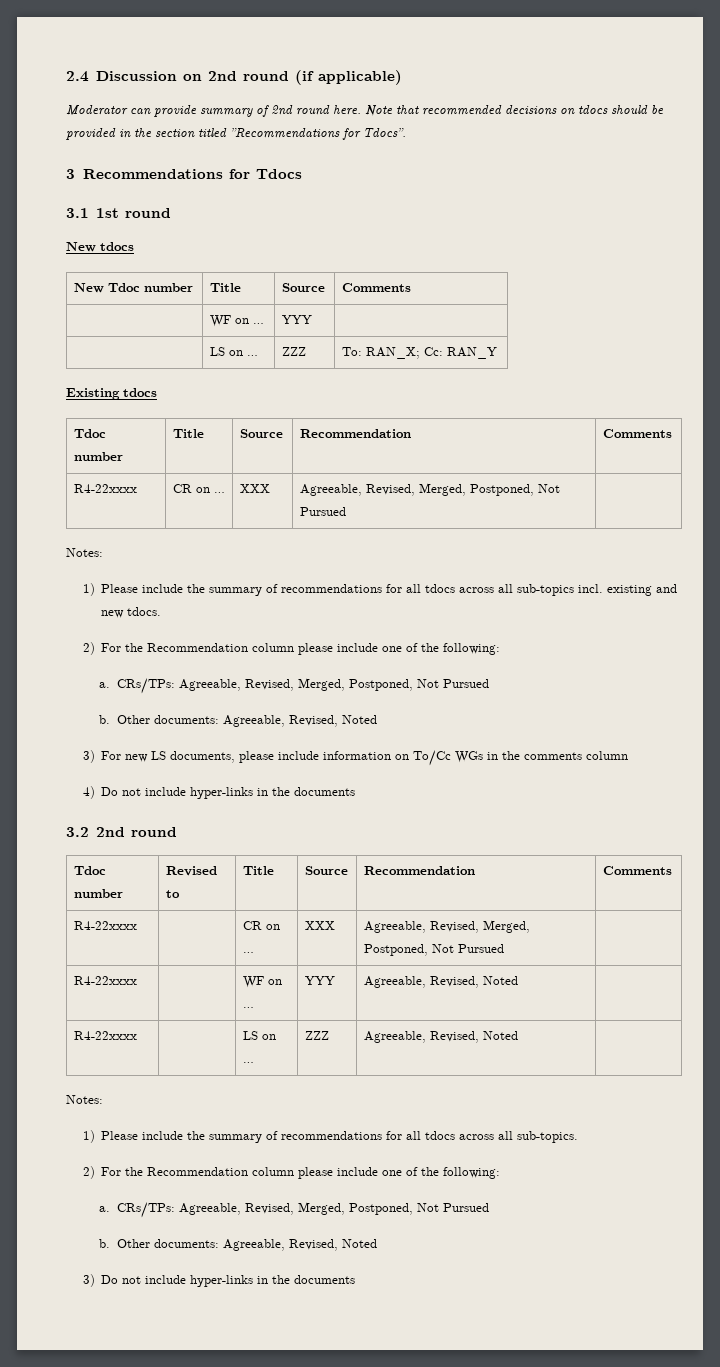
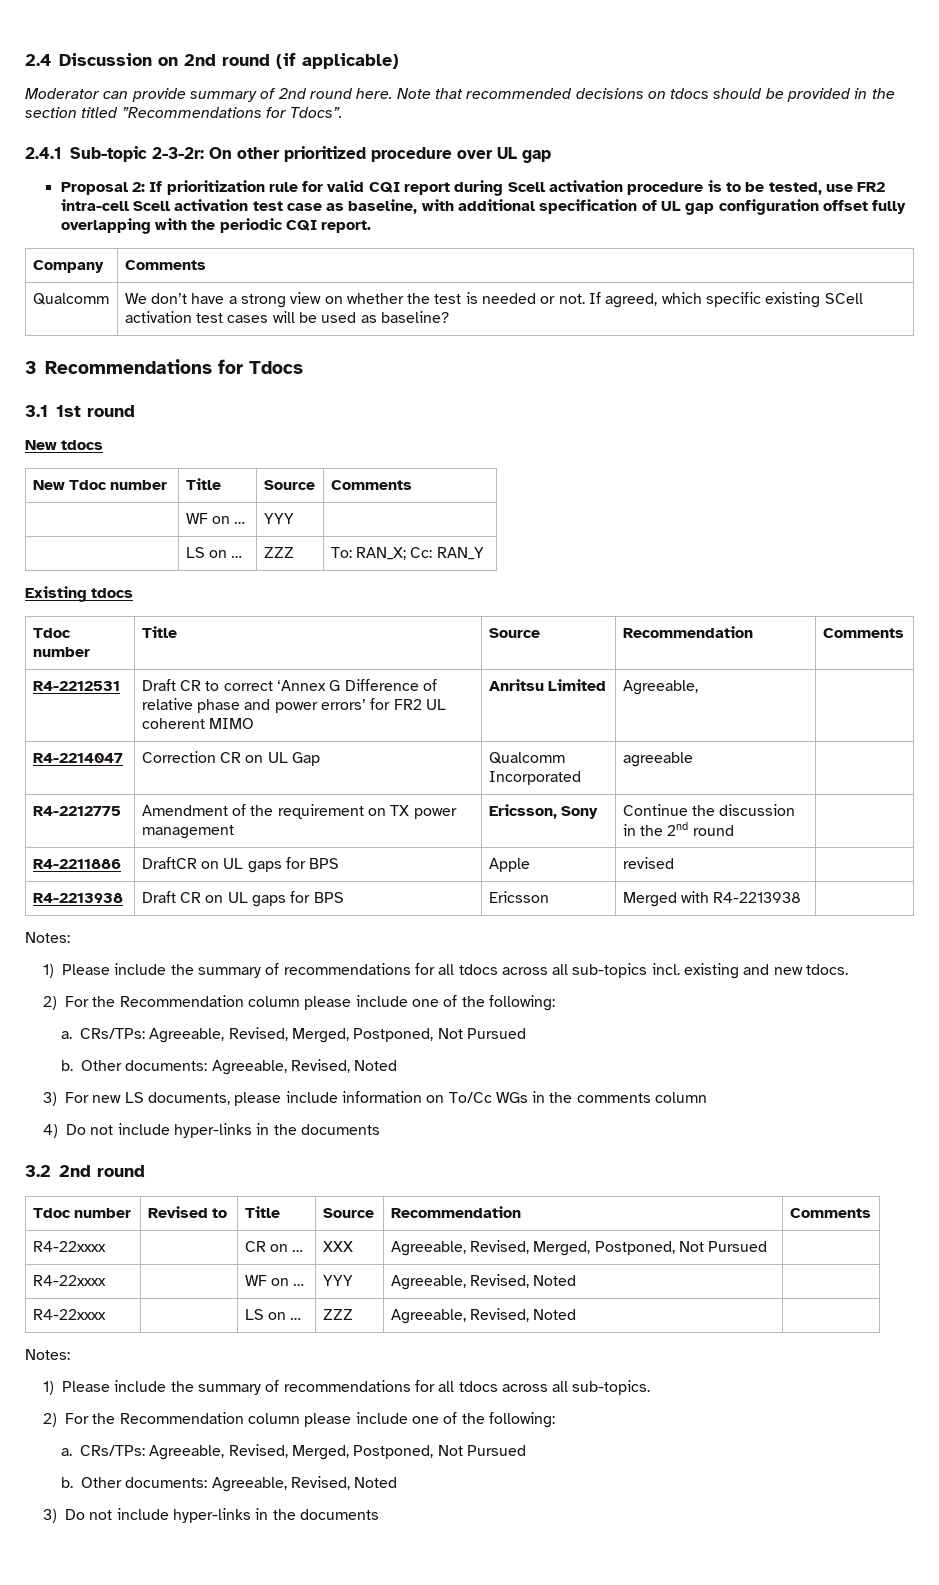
+ 2.4.1 Sub-topic 2-3-2r: On other prioritized procedure over UL gap
+ Proposal 2: If prioritization rule for valid CQI report during Scell activation procedure is to be tested, use FR2 intra-cell Scell activation test case as baseline, with additional specification of UL gap configuration offset fully overlapping with the periodic CQI report.
+ Company | Comments
+ Qualcomm | We don’t have a strong view on whether the test is needed or not. If agreed, which specific existing SCell activation test cases will be used as baseline?
- R4-22xxxx | CR on … | XXX | Agreeable, Revised, Merged, Postponed, Not Pursued |
+ R4-2212531 | Draft CR to correct ‘Annex G Difference of relative phase and power errors’ for FR2 UL coherent MIMO | Anritsu Limited | Agreeable, |
+ R4-2214047 | Correction CR on UL Gap | Qualcomm Incorporated | agreeable |
+ R4-2212775 | Amendment of the requirement on TX power management | Ericsson, Sony | Continue the discussion in the 2nd round |
+ R4-2211886 | DraftCR on UL gaps for BPS | Apple | revised |
+ R4-2213938 | Draft CR on UL gaps for BPS | Ericsson | Merged with R4-2213938 |

